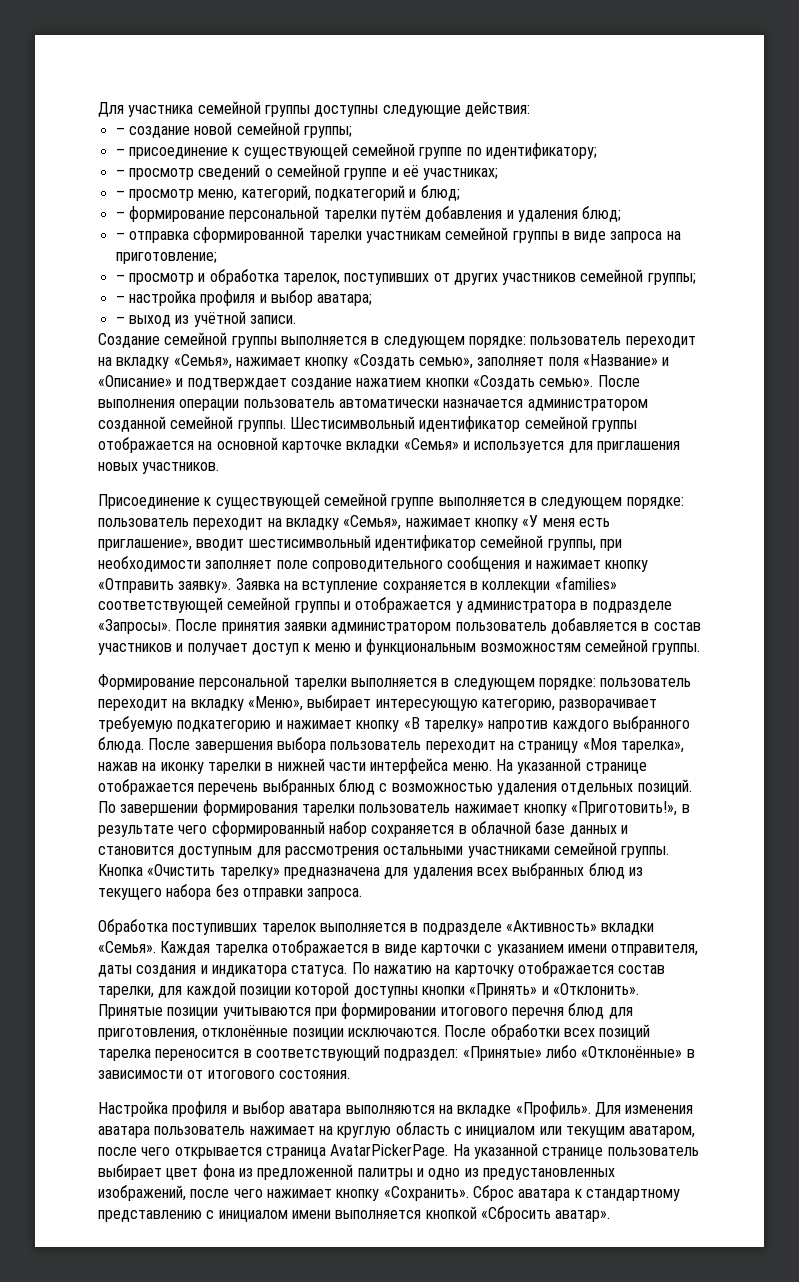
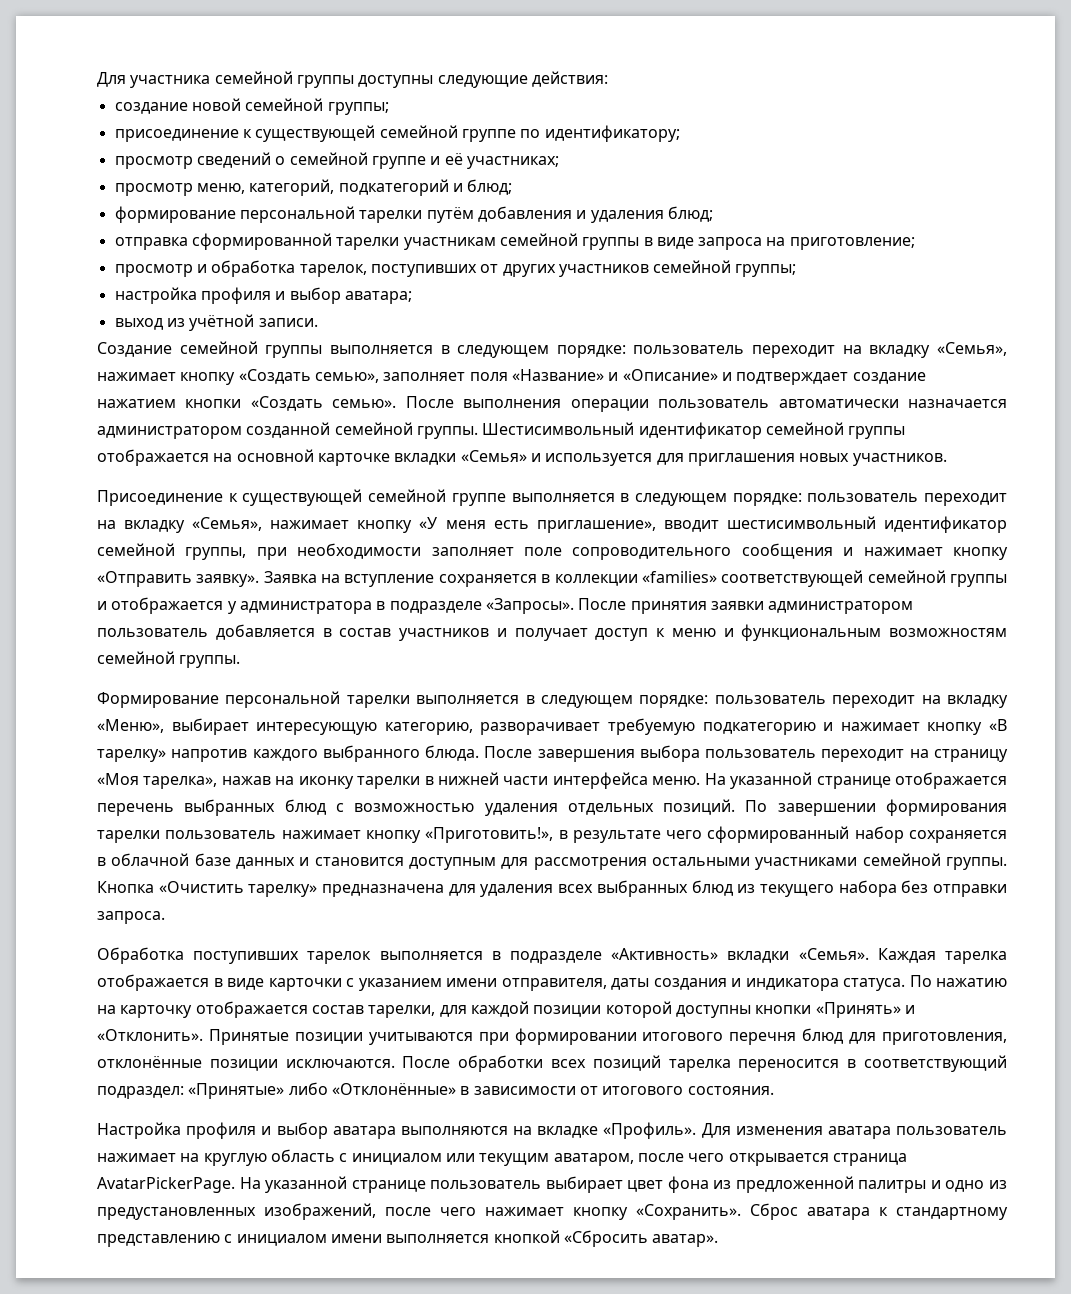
- – создание новой семейной группы;
+ создание новой семейной группы;
- – присоединение к существующей семейной группе по идентификатору;
+ присоединение к существующей семейной группе по идентификатору;
- – просмотр сведений о семейной группе и её участниках;
+ просмотр сведений о семейной группе и её участниках;
- – просмотр меню, категорий, подкатегорий и блюд;
+ просмотр меню, категорий, подкатегорий и блюд;
- – формирование персональной тарелки путём добавления и удаления блюд;
+ формирование персональной тарелки путём добавления и удаления блюд;
- – отправка сформированной тарелки участникам семейной группы в виде запроса на приготовление;
+ отправка сформированной тарелки участникам семейной группы в виде запроса на приготовление;
- – просмотр и обработка тарелок, поступивших от других участников семейной группы;
+ просмотр и обработка тарелок, поступивших от других участников семейной группы;
- – настройка профиля и выбор аватара;
+ настройка профиля и выбор аватара;
- – выход из учётной записи.
+ выход из учётной записи.

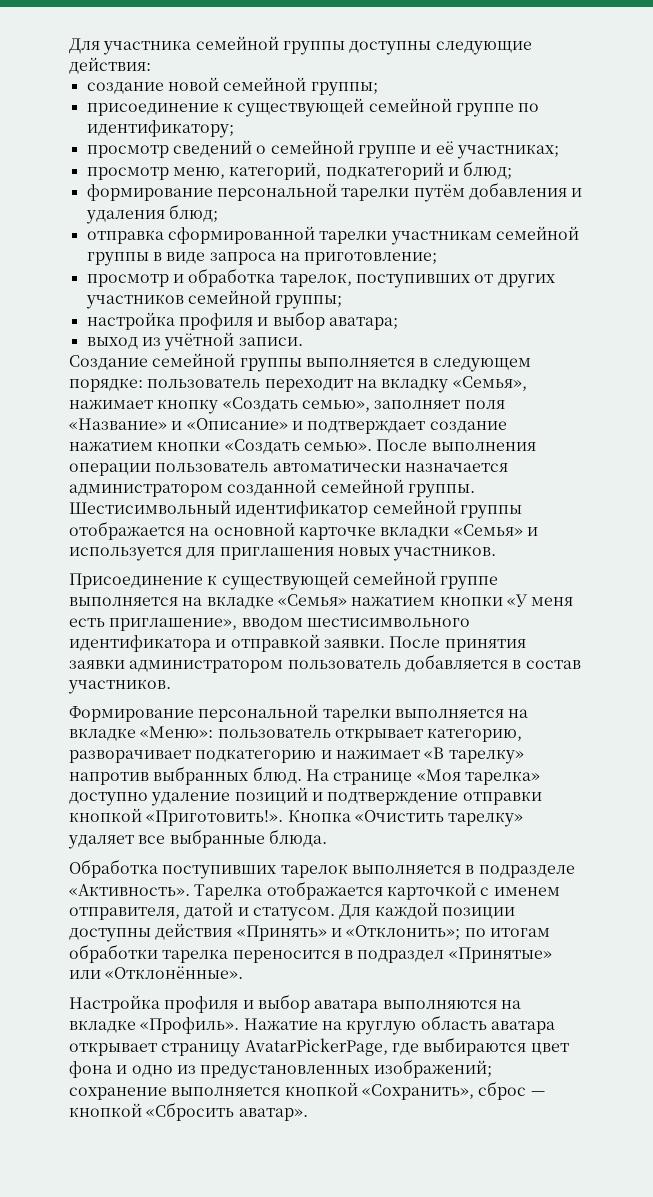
- Присоединение к существующей семейной группе выполняется в следующем порядке: пользователь переходит на вкладку «Семья», нажимает кнопку «У меня есть приглашение», вводит шестисимвольный идентификатор семейной группы, при необходимости заполняет поле сопроводительного сообщения и нажимает кнопку «Отправить заявку». Заявка на вступление сохраняется в коллекции «families» соответствующей семейной группы и отображается у администратора в подразделе «Запросы».
+ Присоединение к существующей семейной группе выполняется на вкладке «Семья» нажатием кнопки «У меня есть приглашение», вводом шестисимвольного идентификатора и отправкой заявки.
- После принятия заявки администратором пользователь добавляется в состав участников и получает доступ к меню и функциональным возможностям семейной группы.
- Формирование персональной тарелки выполняется в следующем порядке: пользователь переходит на вкладку «Меню», выбирает интересующую категорию, разворачивает требуемую подкатегорию и нажимает кнопку «В тарелку» напротив каждого выбранного блюда. После завершения выбора пользователь переходит на страницу «Моя тарелка», нажав на иконку тарелки в нижней части интерфейса меню. На указанной странице отображается перечень выбранных блюд с возможностью удаления отдельных позиций. По завершении формирования тарелки пользователь нажимает кнопку «Приготовить!», в результате чего сформированный набор сохраняется в облачной базе данных и становится доступным для рассмотрения остальными участниками семейной группы. Кнопка «Очистить тарелку» предназначена для удаления всех выбранных блюд из текущего набора без отправки запроса.
+ После принятия заявки администратором пользователь добавляется в состав участников.
+ Формирование персональной тарелки выполняется на вкладке «Меню»: пользователь открывает категорию, разворачивает подкатегорию и нажимает «В тарелку» напротив выбранных блюд. На странице «Моя тарелка» доступно удаление позиций и подтверждение отправки кнопкой «Приготовить!». Кнопка «Очистить тарелку» удаляет все выбранные блюда.
- Обработка поступивших тарелок выполняется в подразделе «Активность» вкладки «Семья». Каждая тарелка отображается в виде карточки с указанием имени отправителя, даты создания и индикатора статуса. По нажатию на карточку отображается состав тарелки, для каждой позиции которой доступны кнопки «Принять» и «Отклонить». Принятые позиции учитываются при формировании итогового перечня блюд для приготовления, отклонённые позиции исключаются. После обработки всех позиций тарелка переносится в соответствующий подраздел: «Принятые» либо «Отклонённые» в зависимости от итогового состояния.
+ Обработка поступивших тарелок выполняется в подразделе «Активность». Тарелка отображается карточкой с именем отправителя, датой и статусом. Для каждой позиции доступны действия «Принять» и «Отклонить»; по итогам обработки тарелка переносится в подраздел «Принятые» или «Отклонённые».
- Для изменения аватара пользователь нажимает на круглую область с инициалом или текущим аватаром, после чего открывается страница AvatarPickerPage. На указанной странице пользователь выбирает цвет фона из предложенной палитры и одно из предустановленных изображений, после чего нажимает кнопку «Сохранить». Сброс аватара к стандартному представлению с инициалом имени выполняется кнопкой «Сбросить аватар».
+ Нажатие на круглую область аватара открывает страницу AvatarPickerPage, где выбираются цвет фона и одно из предустановленных изображений; сохранение выполняется кнопкой «Сохранить», сброс — кнопкой «Сбросить аватар».

